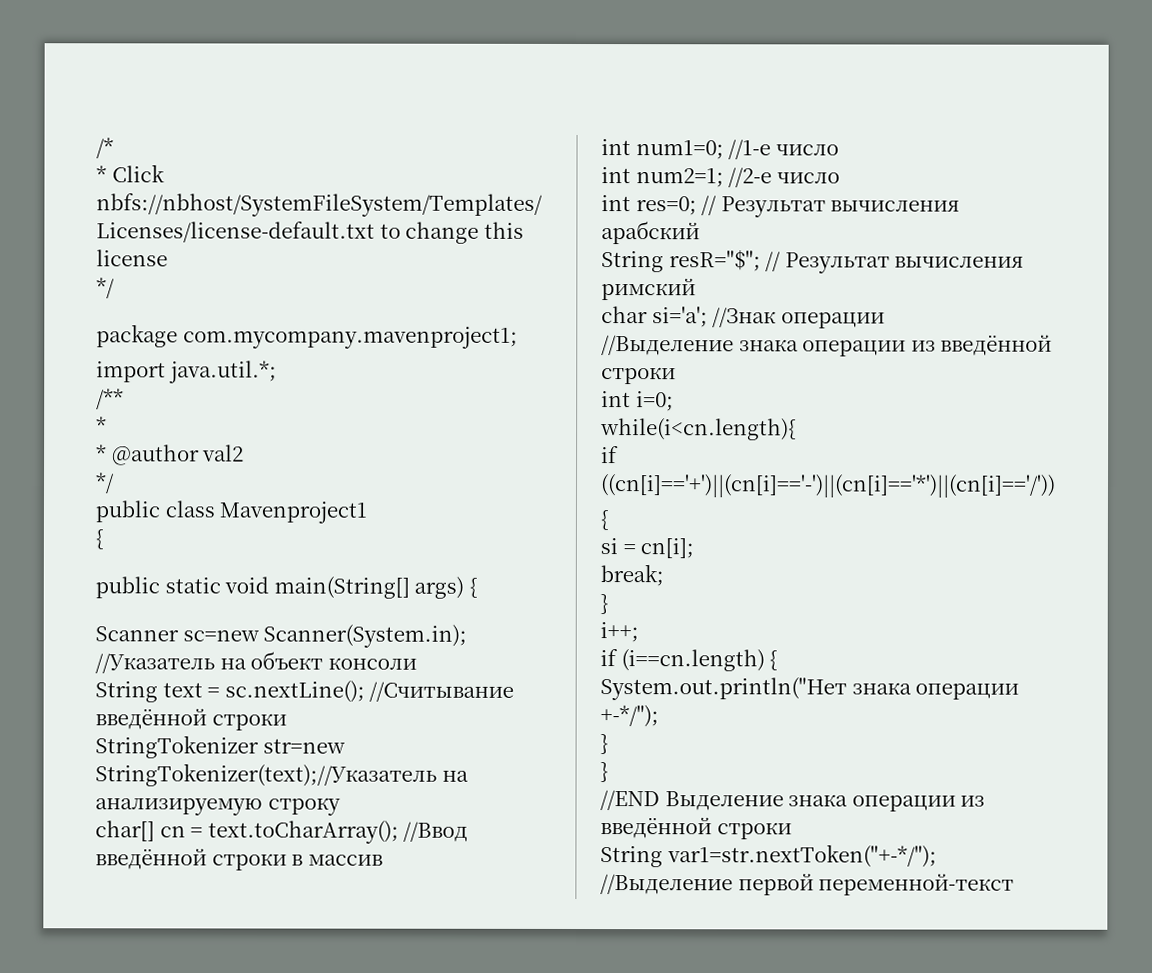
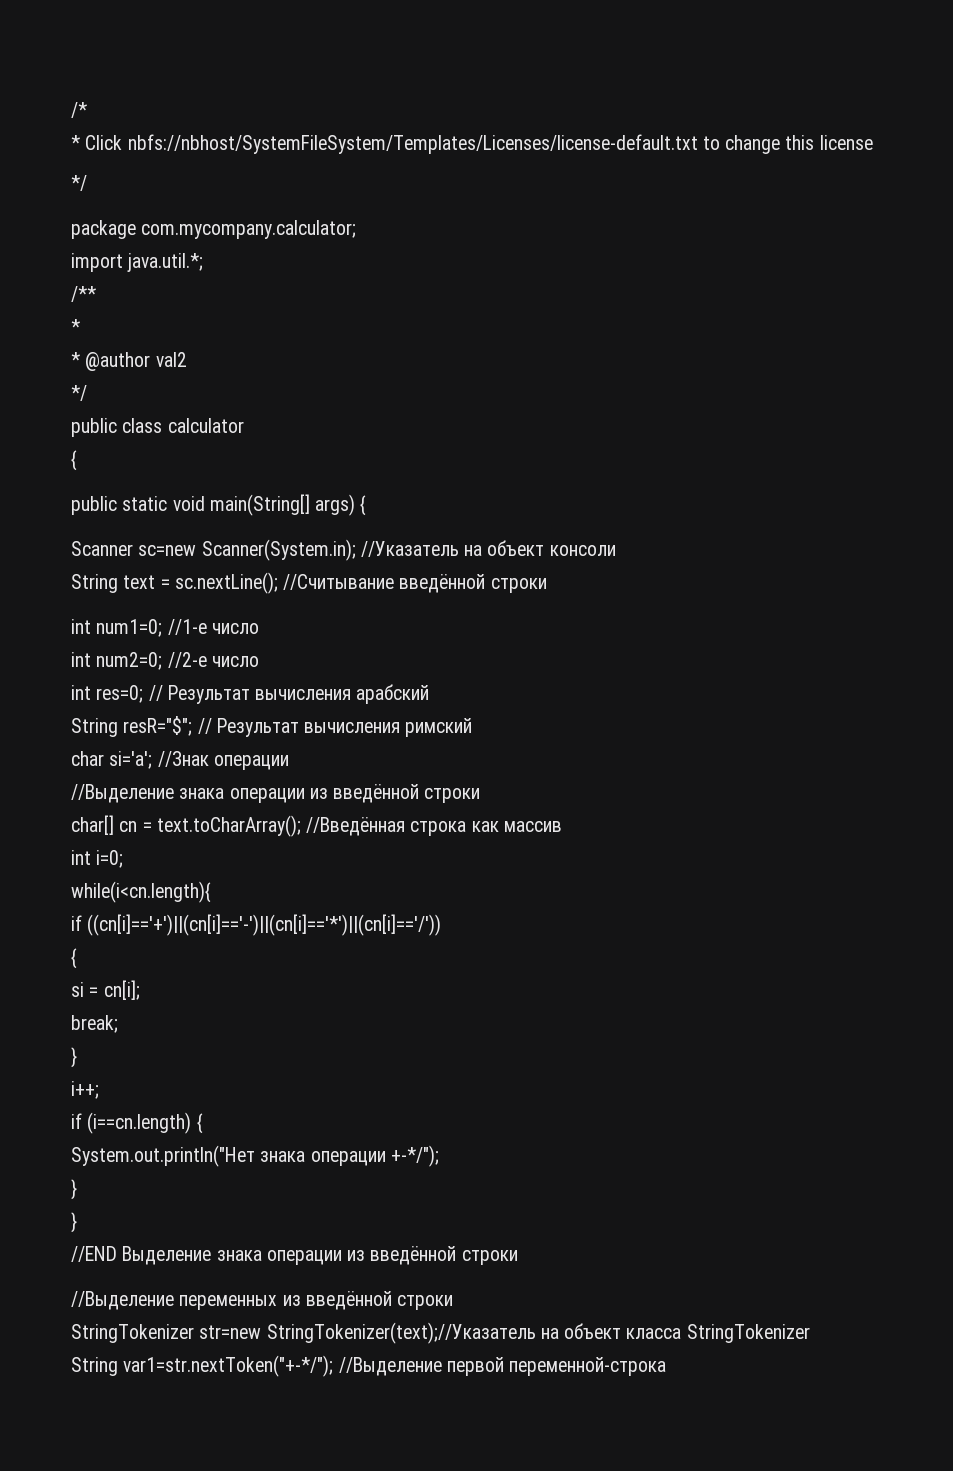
- package com.mycompany.mavenproject1;
+ package com.mycompany.calculator;
- public class Mavenproject1
+ public class calculator
- StringTokenizer str=new StringTokenizer(text);//Указатель на анализируемую строку
- char[] cn = text.toCharArray(); //Ввод введённой строки в массив
- int num2=1; //2-е число
+ int num2=0; //2-е число
+ char[] cn = text.toCharArray(); //Введённая строка как массив
+ //Выделение переменных из введённой строки
+ StringTokenizer str=new StringTokenizer(text);//Указатель на объект класса StringTokenizer
- String var1=str.nextToken("+-*/"); //Выделение первой переменной-текст
+ String var1=str.nextToken("+-*/"); //Выделение первой переменной-строка

